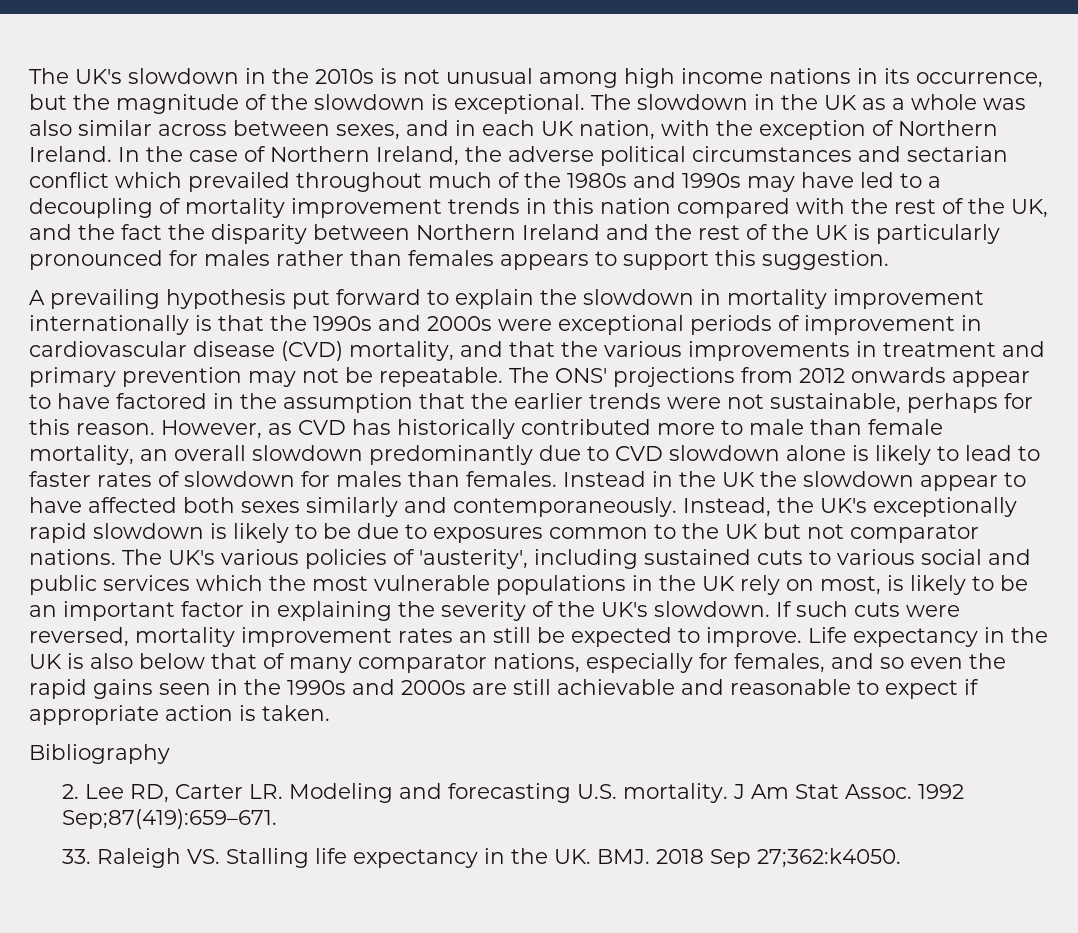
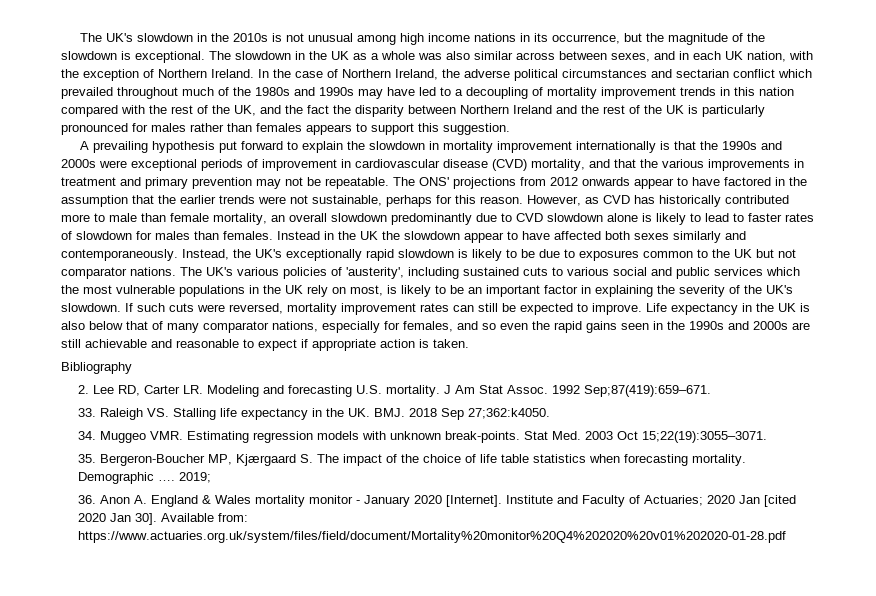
- If such cuts were reversed, mortality improvement rates an still be expected to improve.
+ If such cuts were reversed, mortality improvement rates can still be expected to improve.
+ 34. Muggeo VMR. Estimating regression models with unknown break-points. Stat Med. 2003 Oct 15;22(19):3055–3071.
+ 35. Bergeron-Boucher MP, Kjærgaard S. The impact of the choice of life table statistics when forecasting mortality. Demographic …. 2019;
+ 36. Anon A. England & Wales mortality monitor - January 2020 [Internet]. Institute and Faculty of Actuaries; 2020 Jan [cited 2020 Jan 30]. Available from: https://www.actuaries.org.uk/system/files/field/document/Mortality%20monitor%20Q4%202020%20v01%202020-01-28.pdf

